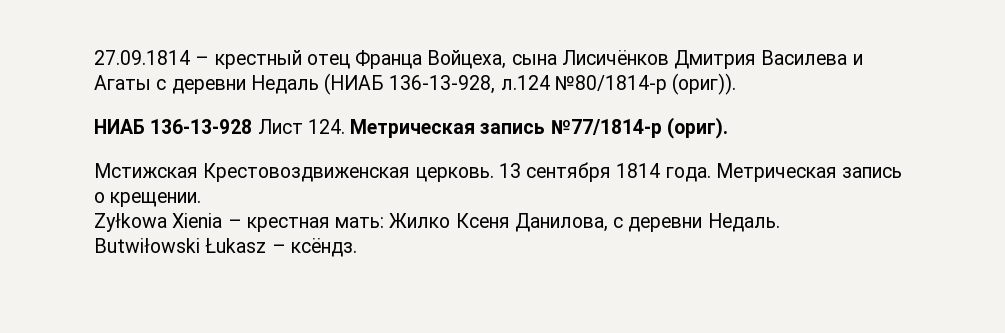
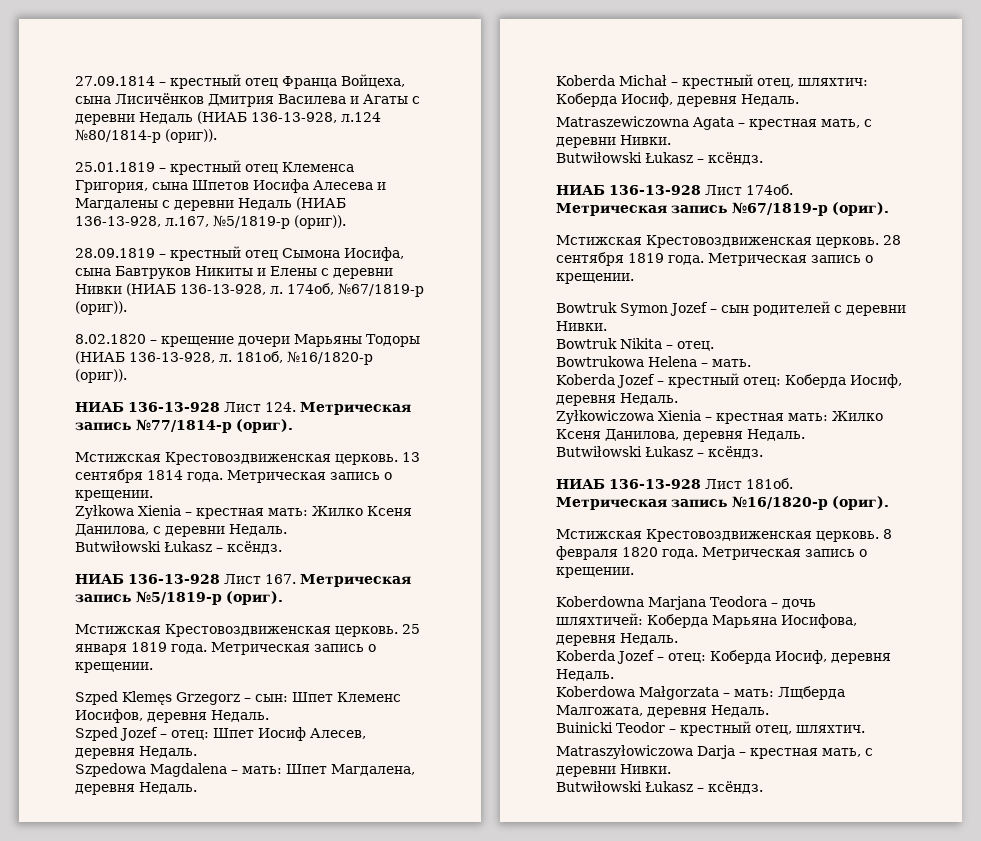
+ 25.01.1819 – крестный отец Клеменса Григория, сына Шпетов Иосифа Алесева и Магдалены с деревни Недаль (НИАБ 136-13-928, л.167, №5/1819-р (ориг)).
+ 28.09.1819 – крестный отец Сымона Иосифа, сына Бавтруков Никиты и Елены с деревни Нивки (НИАБ 136-13-928, л. 174об, №67/1819-р (ориг)).
+ 8.02.1820 – крещение дочери Марьяны Тодоры (НИАБ 136-13-928, л. 181об, №16/1820-р (ориг)).
+ НИАБ 136-13-928 Лист 167. Метрическая запись №5/1819-р (ориг).
+ Мстижская Крестовоздвиженская церковь. 25 января 1819 года. Метрическая запись о крещении.
+ Szped Klemęs Grzegorz – сын: Шпет Клеменс Иосифов, деревня Недаль.
+ Szped Jozef – отец: Шпет Иосиф Алесев, деревня Недаль.
+ Szpedowa Magdalena – мать: Шпет Магдалена, деревня Недаль.
+ Koberda Michał – крестный отец, шляхтич: Коберда Иосиф, деревня Недаль.
+ Matraszewiczowna Agata – крестная мать, с деревни Нивки.
+ Butwiłowski Łukasz – ксёндз.
+ НИАБ 136-13-928 Лист 174об. Метрическая запись №67/1819-р (ориг).
+ Мстижская Крестовоздвиженская церковь. 28 сентября 1819 года. Метрическая запись о крещении.
+ Bowtruk Symon Jozef – сын родителей с деревни Нивки.
+ Bowtruk Nikita – отец.
+ Bowtrukowa Helena – мать.
+ Koberda Jozef – крестный отец: Коберда Иосиф, деревня Недаль.
+ Zyłkowiczowa Xienia – крестная мать: Жилко Ксеня Данилова, деревня Недаль.
+ Butwiłowski Łukasz – ксёндз.
+ НИАБ 136-13-928 Лист 181об. Метрическая запись №16/1820-р (ориг).
+ Мстижская Крестовоздвиженская церковь. 8 февраля 1820 года. Метрическая запись о крещении.
+ Koberdowna Marjana Teodora – дочь шляхтичей: Коберда Марьяна Иосифова, деревня Недаль.
+ Koberda Jozef – отец: Коберда Иосиф, деревня Недаль.
+ Koberdowa Małgorzata – мать: Лщберда Малгожата, деревня Недаль.
+ Buinicki Teodor – крестный отец, шляхтич.
+ Matraszyłowiczowa Darja – крестная мать, с деревни Нивки.
+ Butwiłowski Łukasz – ксёндз.

